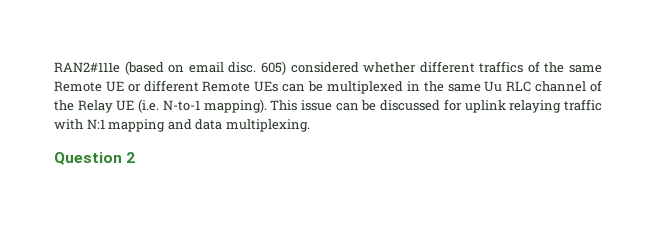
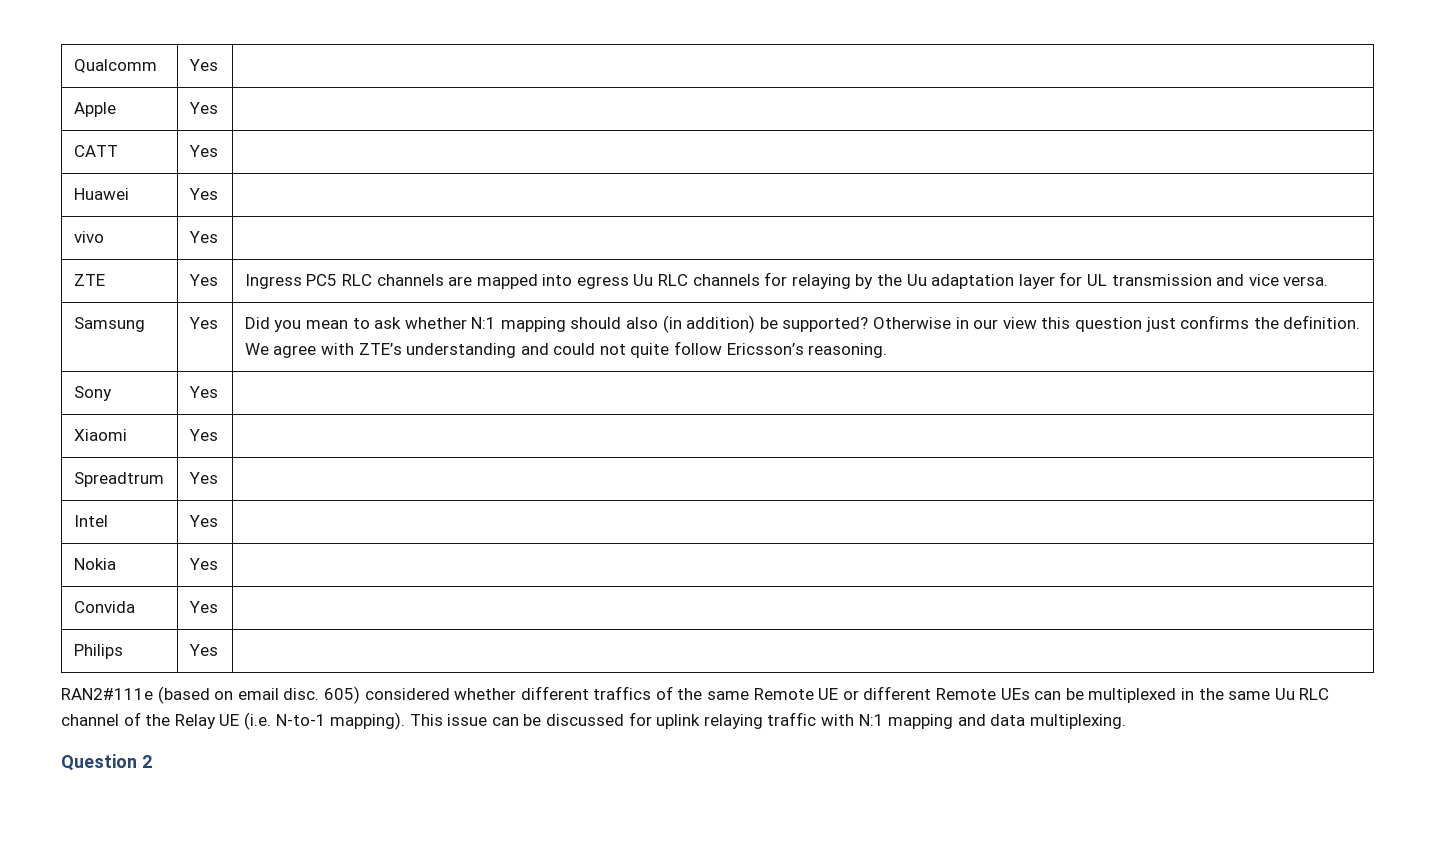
+ Qualcomm | Yes |
+ Apple | Yes |
+ CATT | Yes |
+ Huawei | Yes |
+ vivo | Yes |
+ ZTE | Yes | Ingress PC5 RLC channels are mapped into egress Uu RLC channels for relaying by the Uu adaptation layer for UL transmission and vice versa.
+ Samsung | Yes | Did you mean to ask whether N:1 mapping should also (in addition) be supported? Otherwise in our view this question just confirms the definition. We agree with ZTE’s understanding and could not quite follow Ericsson’s reasoning.
+ Sony | Yes |
+ Xiaomi | Yes |
+ Spreadtrum | Yes |
+ Intel | Yes |
+ Nokia | Yes |
+ Convida | Yes |
+ Philips | Yes |

